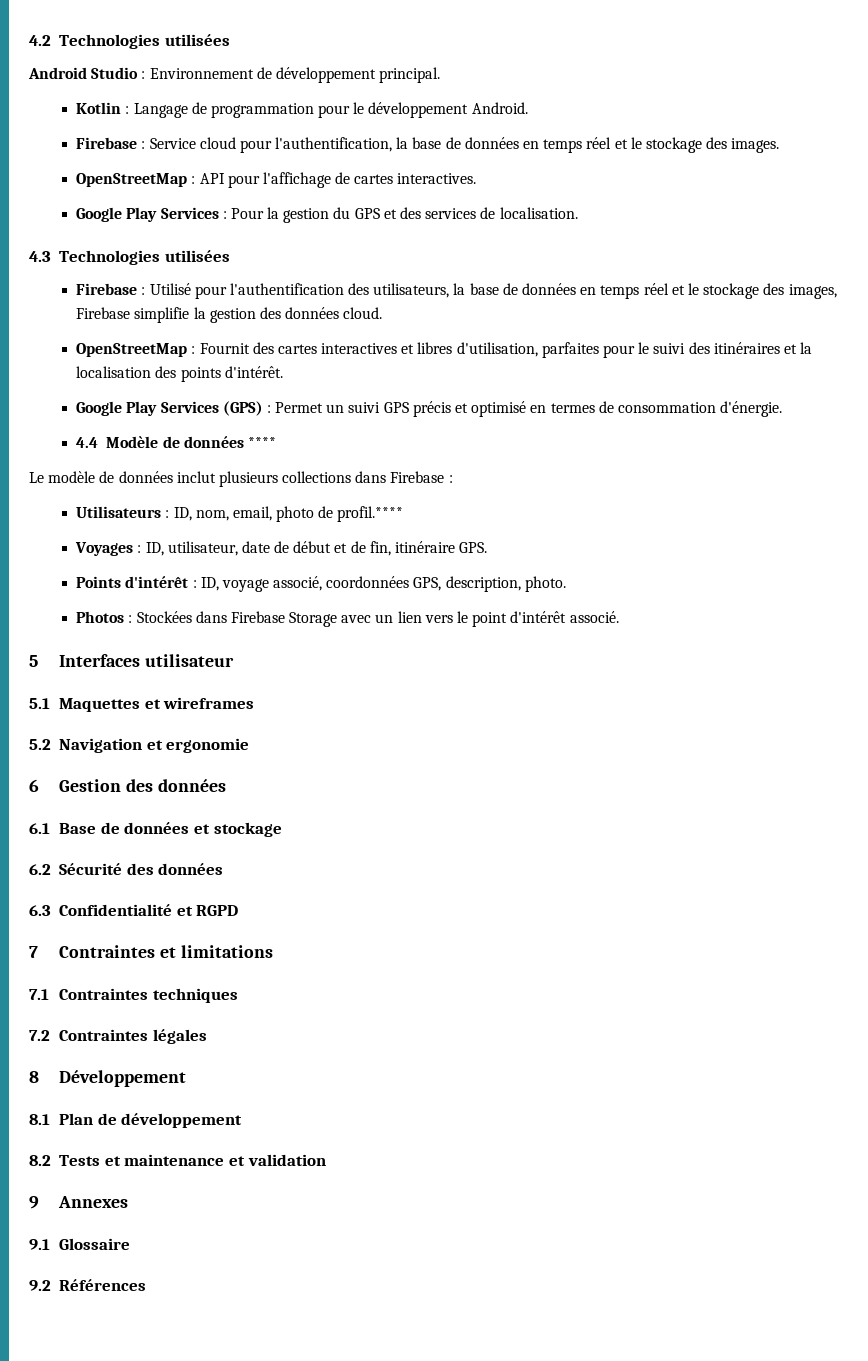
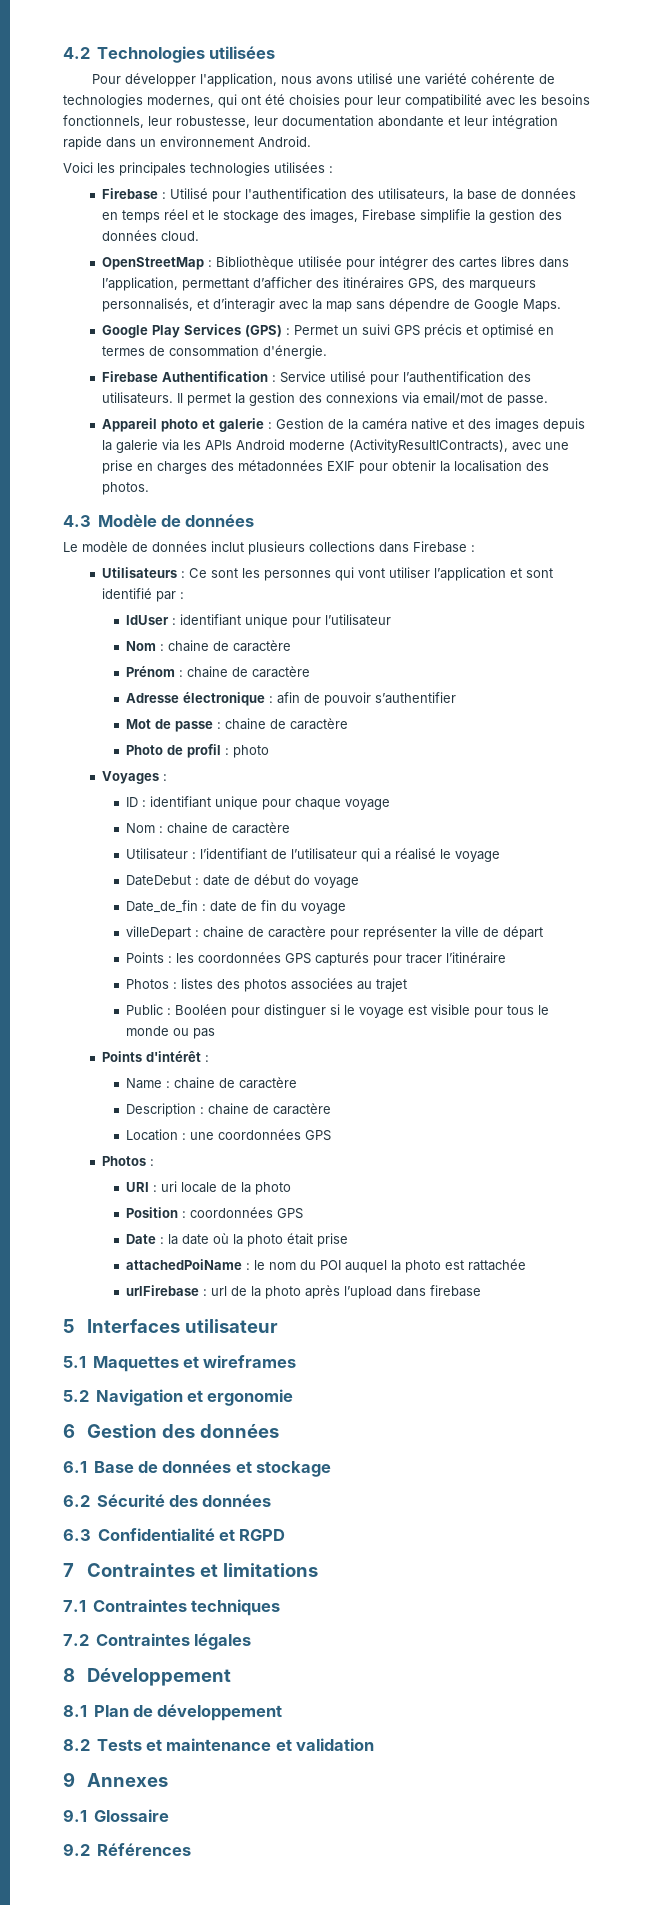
- Android Studio : Environnement de développement principal.
- Kotlin : Langage de programmation pour le développement Android.
- Firebase : Service cloud pour l'authentification, la base de données en temps réel et le stockage des images.
- OpenStreetMap : API pour l'affichage de cartes interactives.
- Google Play Services : Pour la gestion du GPS et des services de localisation.
- 4.3 Technologies utilisées
+ Pour développer l'application, nous avons utilisé une variété cohérente de technologies modernes, qui ont été choisies pour leur compatibilité avec les besoins fonctionnels, leur robustesse, leur documentation abondante et leur intégration rapide dans un environnement Android.
+ Voici les principales technologies utilisées :
- OpenStreetMap : Fournit des cartes interactives et libres d'utilisation, parfaites pour le suivi des itinéraires et la localisation des points d'intérêt.
+ OpenStreetMap : Bibliothèque utilisée pour intégrer des cartes libres dans l’application, permettant d’afficher des itinéraires GPS, des marqueurs personnalisés, et d’interagir avec la map sans dépendre de Google Maps.
- 4.4 Modèle de données ****
+ Firebase Authentification : Service utilisé pour l’authentification des utilisateurs. Il permet la gestion des connexions via email/mot de passe.
+ Appareil photo et galerie : Gestion de la caméra native et des images depuis la galerie via les APIs Android moderne (ActivityResultIContracts), avec une prise en charges des métadonnées EXIF pour obtenir la localisation des photos.
+ 4.3 Modèle de données
- Utilisateurs : ID, nom, email, photo de profil.****
+ Utilisateurs : Ce sont les personnes qui vont utiliser l’application et sont identifié par :
+ IdUser : identifiant unique pour l’utilisateur
+ Nom : chaine de caractère
+ Prénom : chaine de caractère
+ Adresse électronique : afin de pouvoir s’authentifier
+ Mot de passe : chaine de caractère
+ Photo de profil : photo
- Voyages : ID, utilisateur, date de début et de fin, itinéraire GPS.
- Points d'intérêt : ID, voyage associé, coordonnées GPS, description, photo.
- Photos : Stockées dans Firebase Storage avec un lien vers le point d'intérêt associé.
+ Voyages :
+ ID : identifiant unique pour chaque voyage
+ Nom : chaine de caractère
+ Utilisateur : l’identifiant de l’utilisateur qui a réalisé le voyage
+ DateDebut : date de début do voyage
+ Date_de_fin : date de fin du voyage
+ villeDepart : chaine de caractère pour représenter la ville de départ
+ Points : les coordonnées GPS capturés pour tracer l’itinéraire
+ Photos : listes des photos associées au trajet
+ Public : Booléen pour distinguer si le voyage est visible pour tous le monde ou pas
+ Points d'intérêt :
+ Name : chaine de caractère
+ Description : chaine de caractère
+ Location : une coordonnées GPS
+ Photos :
+ URI : uri locale de la photo
+ Position : coordonnées GPS
+ Date : la date où la photo était prise
+ attachedPoiName : le nom du POI auquel la photo est rattachée
+ urlFirebase : url de la photo après l’upload dans firebase

